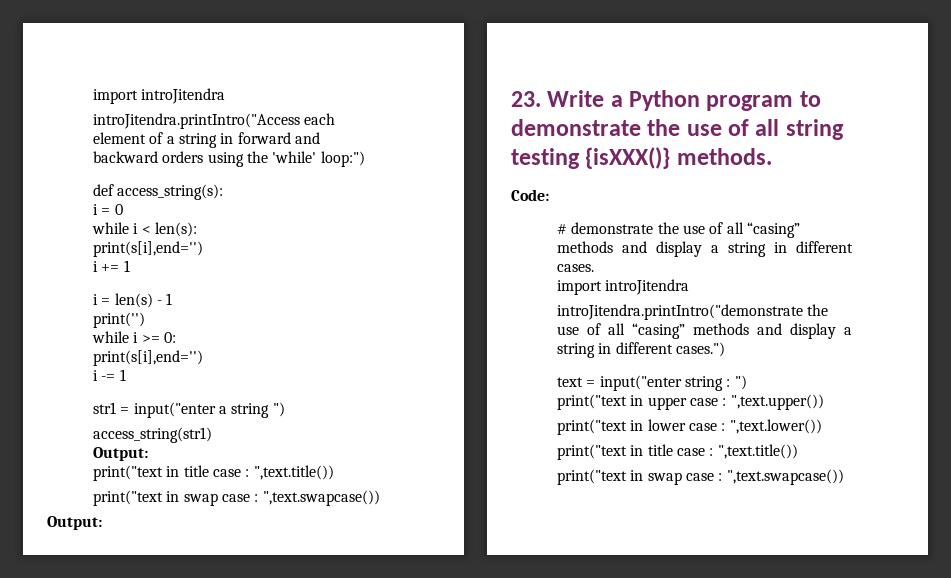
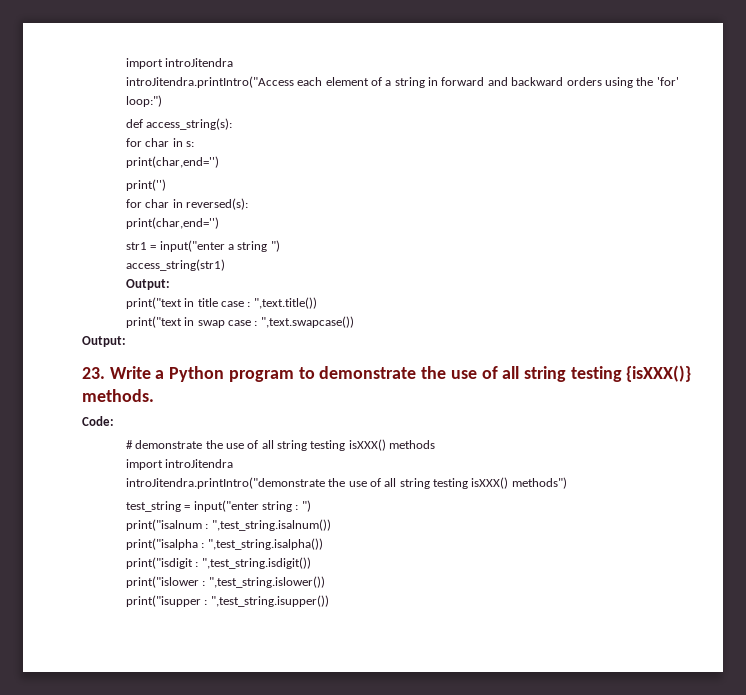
- introJitendra.printIntro("Access each element of a string in forward and backward orders using the 'while' loop:")
+ introJitendra.printIntro("Access each element of a string in forward and backward orders using the 'for' loop:")
- i = 0
- while i < len(s):
- print(s[i],end='')
- i += 1
- i = len(s) - 1
+ for char in s:
+ print(char,end='')
  print('')
- while i >= 0:
- print(s[i],end='')
- i -= 1
+ for char in reversed(s):
+ print(char,end='')
- # demonstrate the use of all “casing” methods and display a string in different cases.
+ # demonstrate the use of all string testing isXXX() methods
- introJitendra.printIntro("demonstrate the use of all “casing” methods and display a string in different cases.")
- text = input("enter string : ")
+ introJitendra.printIntro("demonstrate the use of all string testing isXXX() methods")
+ test_string = input("enter string : ")
- print("text in upper case : ",text.upper())
- print("text in lower case : ",text.lower())
- print("text in title case : ",text.title())
- print("text in swap case : ",text.swapcase())
+ print("isalnum : ",test_string.isalnum())
+ print("isalpha : ",test_string.isalpha())
+ print("isdigit : ",test_string.isdigit())
+ print("islower : ",test_string.islower())
+ print("isupper : ",test_string.isupper())

